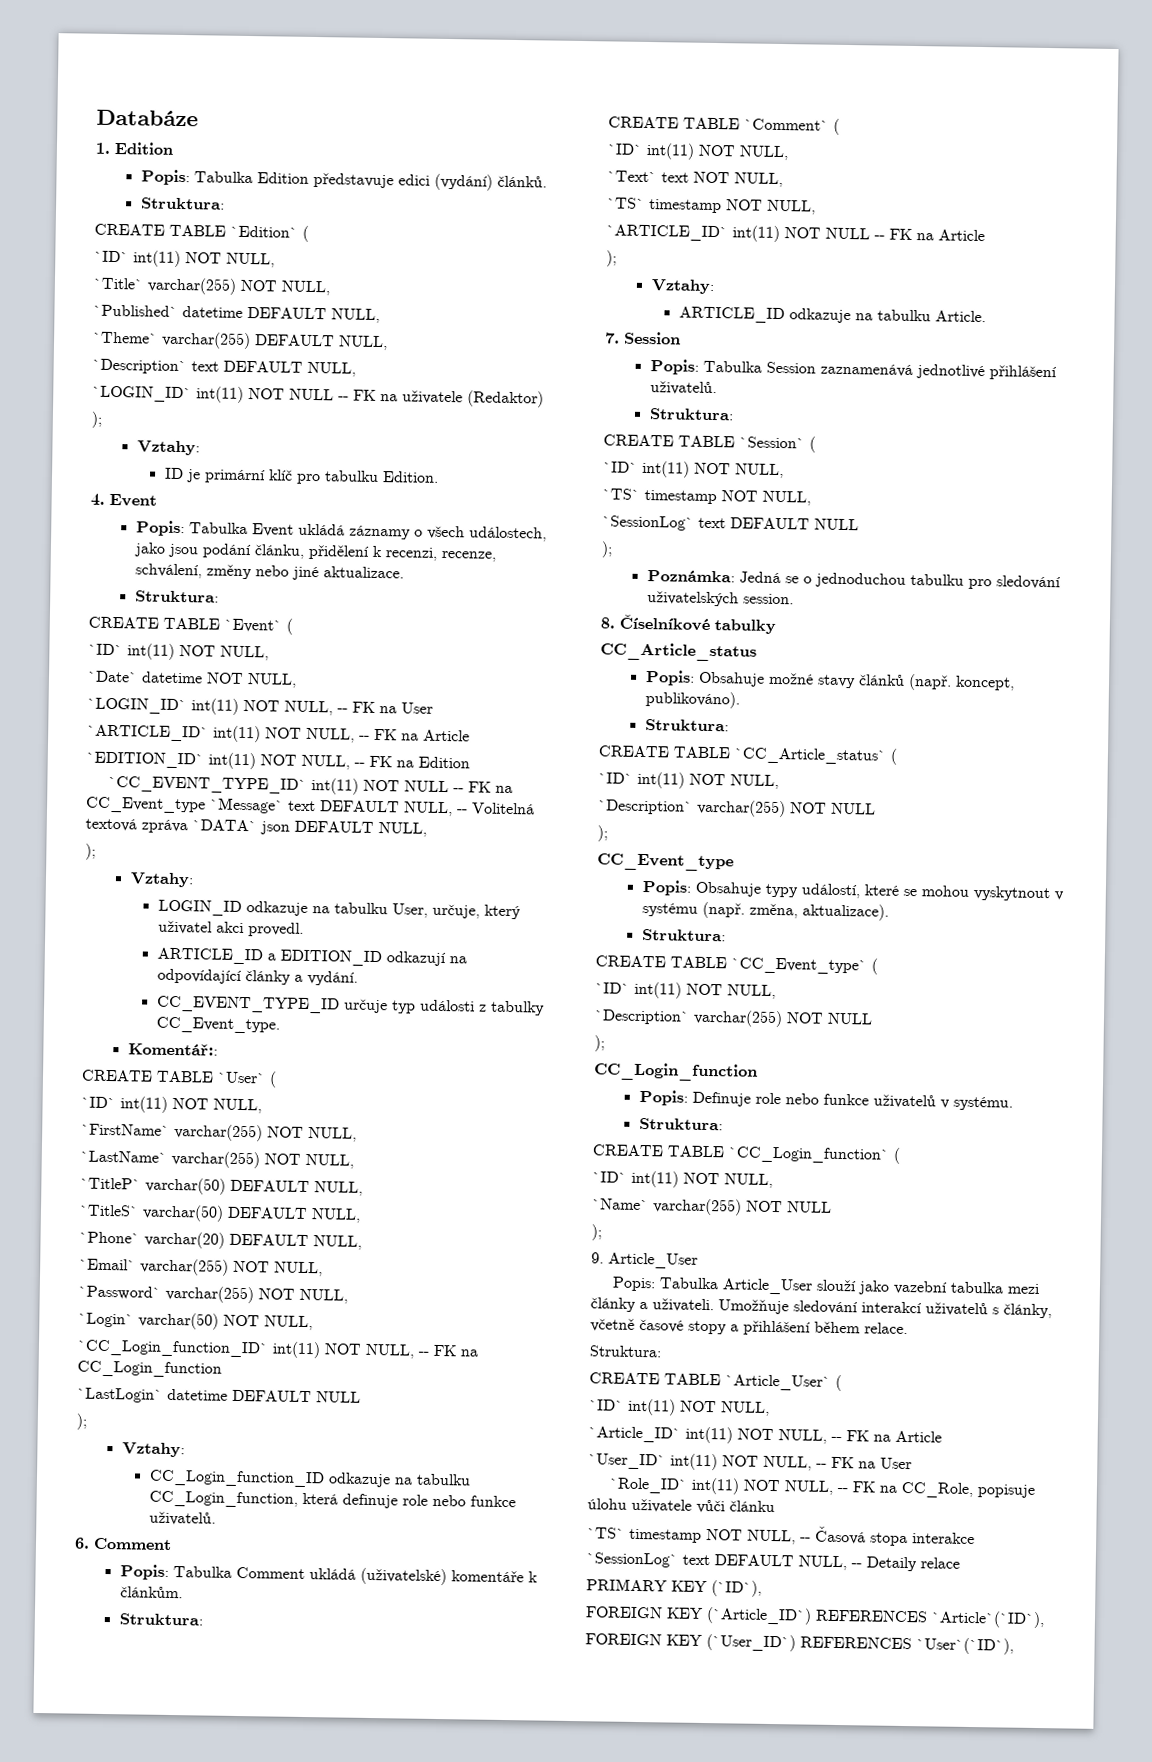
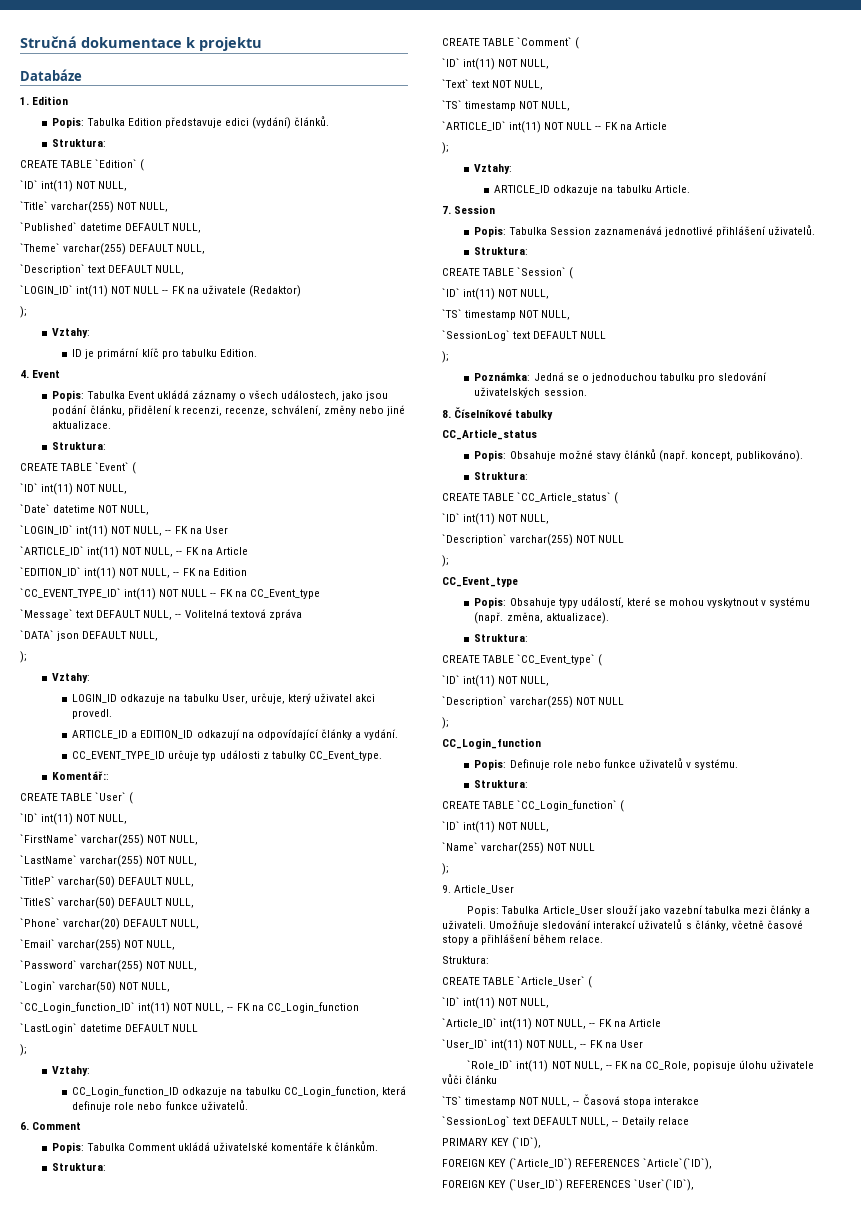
+ Stručná dokumentace k projektu
- `CC_EVENT_TYPE_ID` int(11) NOT NULL -- FK na CC_Event_type `Message` text DEFAULT NULL, -- Volitelná textová zpráva `DATA` json DEFAULT NULL,
+ `CC_EVENT_TYPE_ID` int(11) NOT NULL -- FK na CC_Event_type
+ `Message` text DEFAULT NULL, -- Volitelná textová zpráva
+ `DATA` json DEFAULT NULL,
- Popis: Tabulka Comment ukládá (uživatelské) komentáře k článkům.
+ Popis: Tabulka Comment ukládá uživatelské komentáře k článkům.

